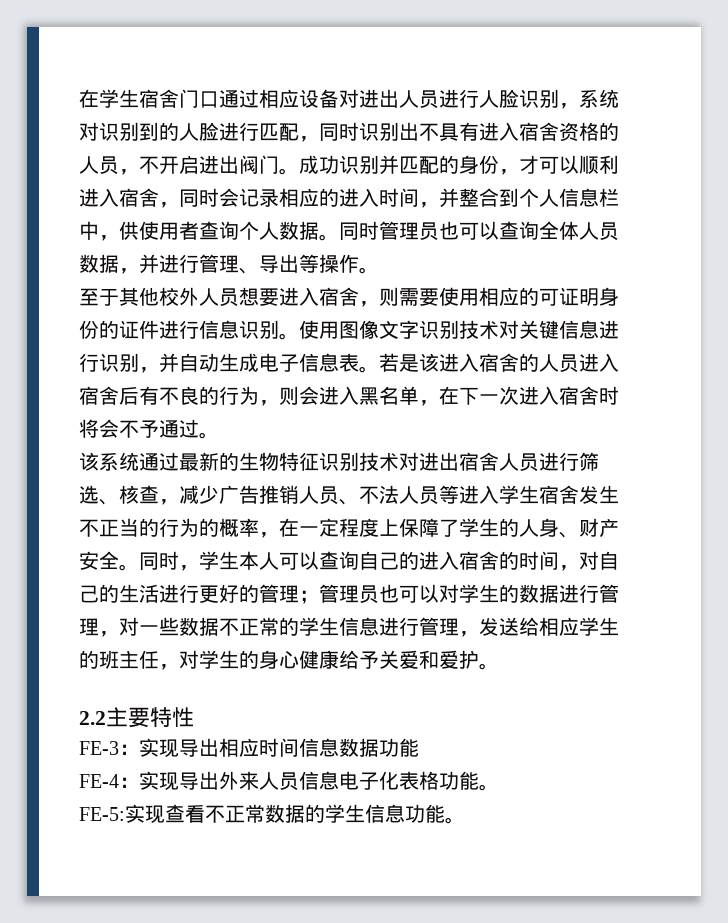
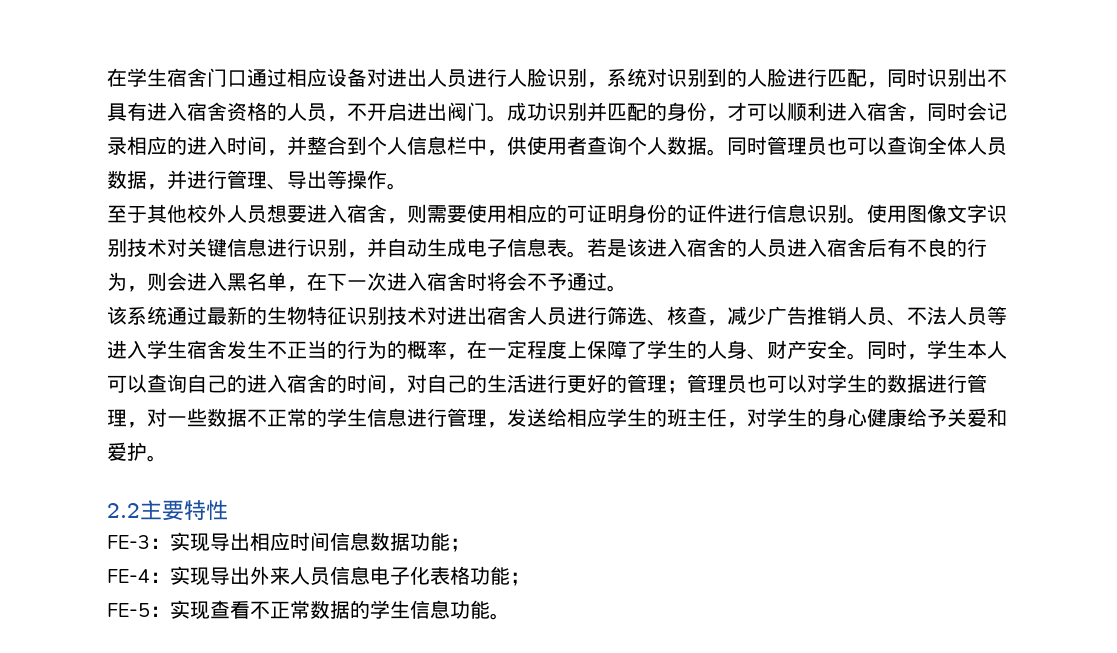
- FE-3：实现导出相应时间信息数据功能
+ FE-3：实现导出相应时间信息数据功能；
- FE-4：实现导出外来人员信息电子化表格功能。
- FE-5:实现查看不正常数据的学生信息功能。
+ FE-4：实现导出外来人员信息电子化表格功能；
+ FE-5：实现查看不正常数据的学生信息功能。

